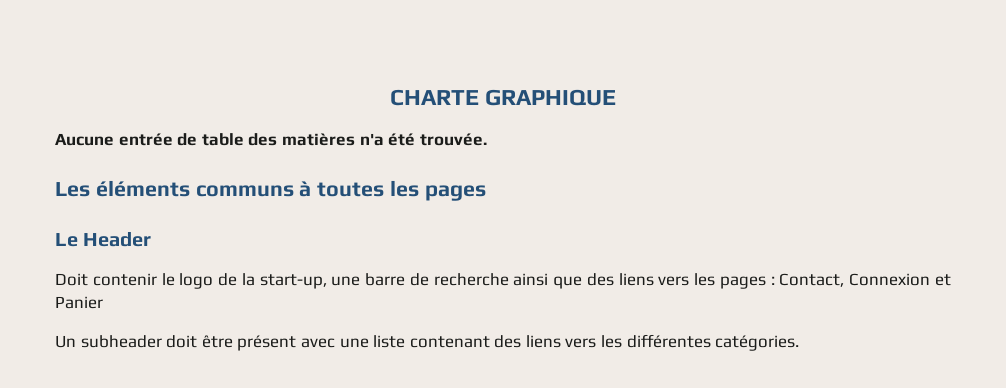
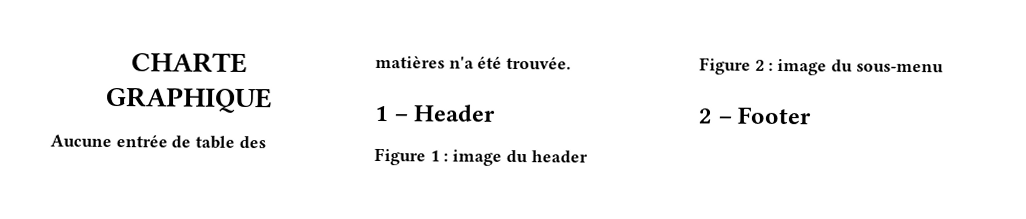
- Les éléments communs à toutes les pages
- Le Header
- Doit contenir le logo de la start-up, une barre de recherche ainsi que des liens vers les pages : Contact, Connexion et Panier
- Un subheader doit être présent avec une liste contenant des liens vers les différentes catégories.
+ 1 – Header
+ Figure 1 : image du header
+ Figure 2 : image du sous-menu
+ 2 – Footer

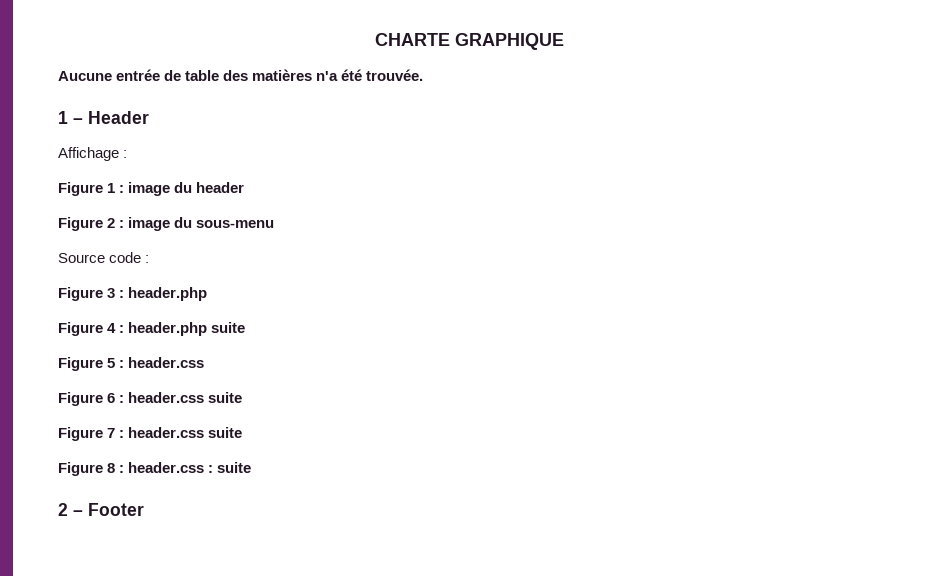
+ Affichage :
+ Source code :
+ Figure 3 : header.php
+ Figure 4 : header.php suite
+ Figure 5 : header.css
+ Figure 6 : header.css suite
+ Figure 7 : header.css suite
+ Figure 8 : header.css : suite

